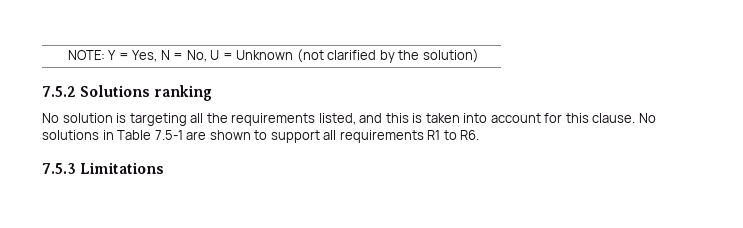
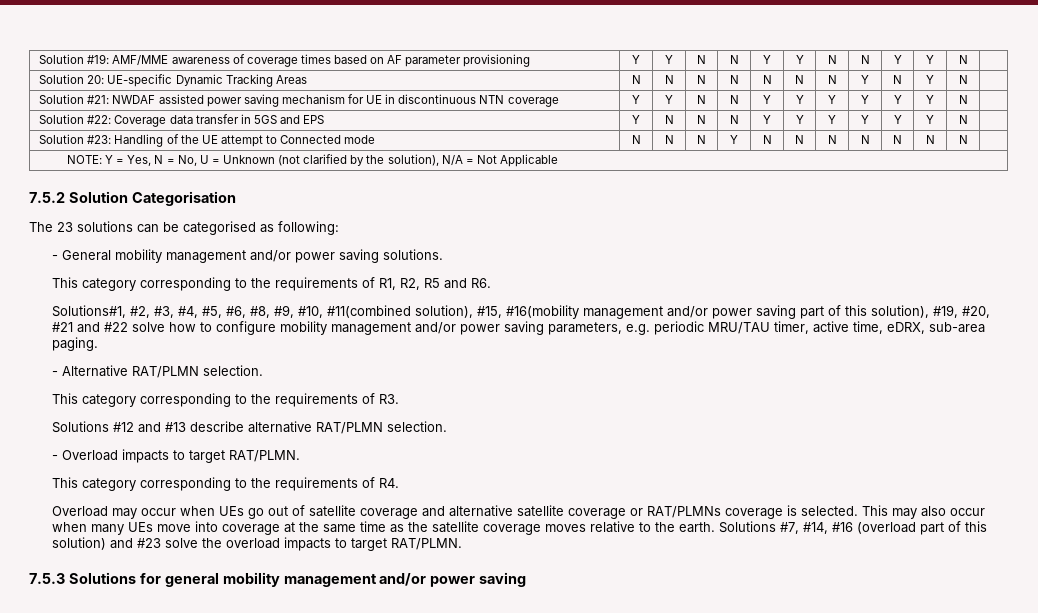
+ Solution #19: AMF/MME awareness of coverage times based on AF parameter provisioning | Y | Y | N | N | Y | Y | N | N | Y | Y | N |
+ Solution 20: UE-specific Dynamic Tracking Areas | N | N | N | N | N | N | N | Y | N | Y | N |
+ Solution #21: NWDAF assisted power saving mechanism for UE in discontinuous NTN coverage | Y | Y | N | N | Y | Y | Y | Y | Y | Y | N |
+ Solution #22: Coverage data transfer in 5GS and EPS | Y | N | N | N | Y | Y | Y | Y | Y | Y | N |
+ Solution #23: Handling of the UE attempt to Connected mode | N | N | N | Y | N | N | N | N | N | N | N |
- NOTE: Y = Yes, N = No, U = Unknown (not clarified by the solution)
- 7.5.2 Solutions ranking
- No solution is targeting all the requirements listed, and this is taken into account for this clause. No solutions in Table 7.5-1 are shown to support all requirements R1 to R6.
- 7.5.3 Limitations
+ NOTE: Y = Yes, N = No, U = Unknown (not clarified by the solution), N/A = Not Applicable
+ 7.5.2 Solution Categorisation
+ The 23 solutions can be categorised as following:
+ - General mobility management and/or power saving solutions.
+ This category corresponding to the requirements of R1, R2, R5 and R6.
+ Solutions#1, #2, #3, #4, #5, #6, #8, #9, #10, #11(combined solution), #15, #16(mobility management and/or power saving part of this solution), #19, #20, #21 and #22 solve how to configure mobility management and/or power saving parameters, e.g. periodic MRU/TAU timer, active time, eDRX, sub-area paging.
+ - Alternative RAT/PLMN selection.
+ This category corresponding to the requirements of R3.
+ Solutions #12 and #13 describe alternative RAT/PLMN selection.
+ - Overload impacts to target RAT/PLMN.
+ This category corresponding to the requirements of R4.
+ Overload may occur when UEs go out of satellite coverage and alternative satellite coverage or RAT/PLMNs coverage is selected. This may also occur when many UEs move into coverage at the same time as the satellite coverage moves relative to the earth. Solutions #7, #14, #16 (overload part of this solution) and #23 solve the overload impacts to target RAT/PLMN.
+ 7.5.3 Solutions for general mobility management and/or power saving

